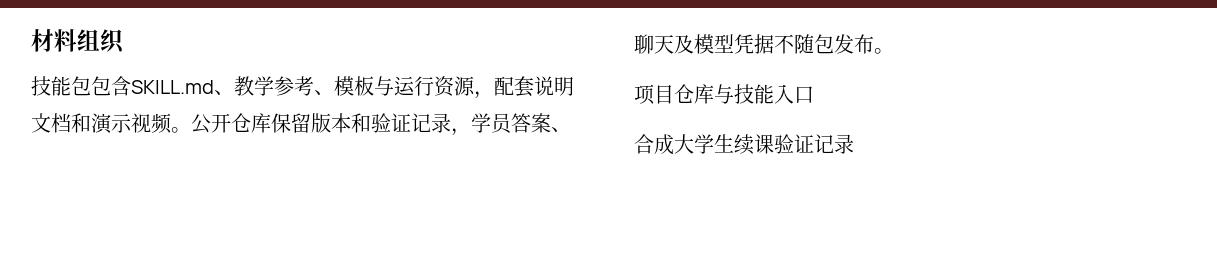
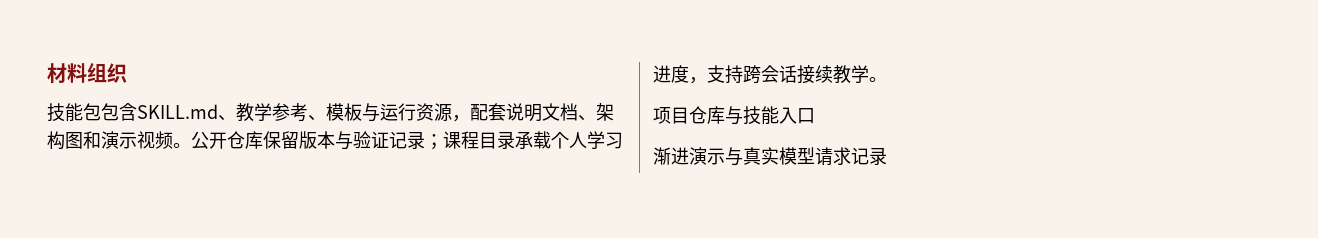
- 技能包包含SKILL.md、教学参考、模板与运行资源，配套说明文档和演示视频。
+ 技能包包含SKILL.md、教学参考、模板与运行资源，配套说明文档、架构图和演示视频。
- 公开仓库保留版本和验证记录，学员答案、聊天及模型凭据不随包发布。
+ 公开仓库保留版本与验证记录；课程目录承载个人学习进度，支持跨会话接续教学。
- 合成大学生续课验证记录
+ 渐进演示与真实模型请求记录

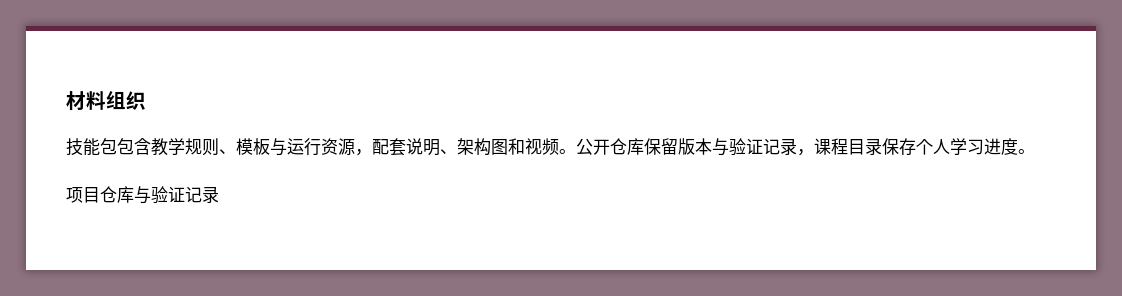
- 技能包包含SKILL.md、教学参考、模板与运行资源，配套说明文档、架构图和演示视频。
+ 技能包包含教学规则、模板与运行资源，配套说明、架构图和视频。
- 公开仓库保留版本与验证记录；课程目录承载个人学习进度，支持跨会话接续教学。
- 项目仓库与技能入口
- 渐进演示与真实模型请求记录
+ 公开仓库保留版本与验证记录，课程目录保存个人学习进度。
+ 项目仓库与验证记录

